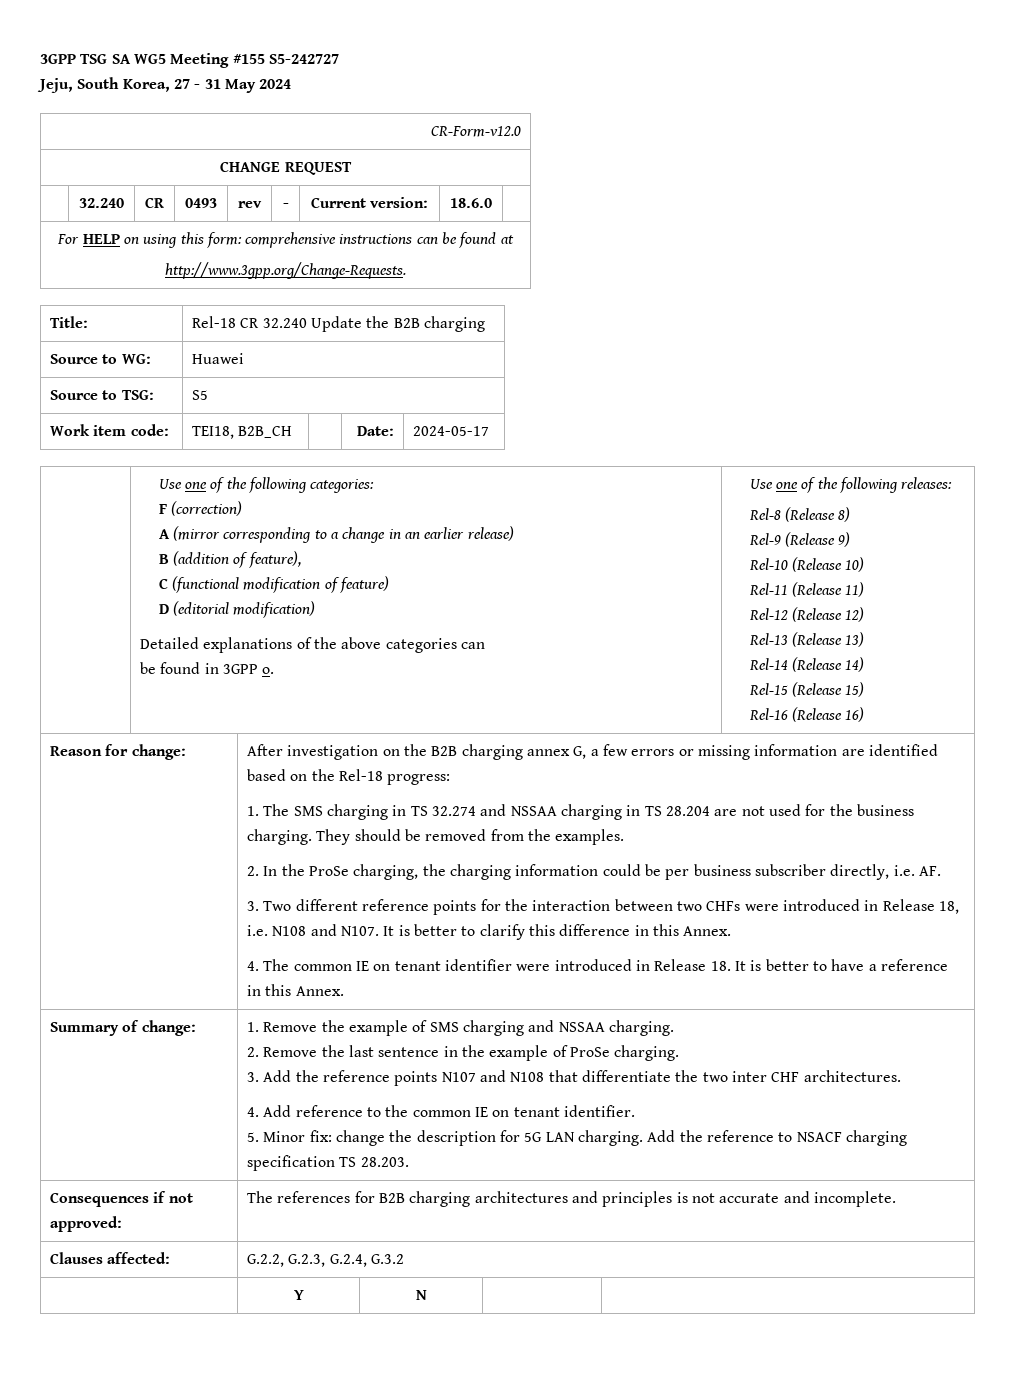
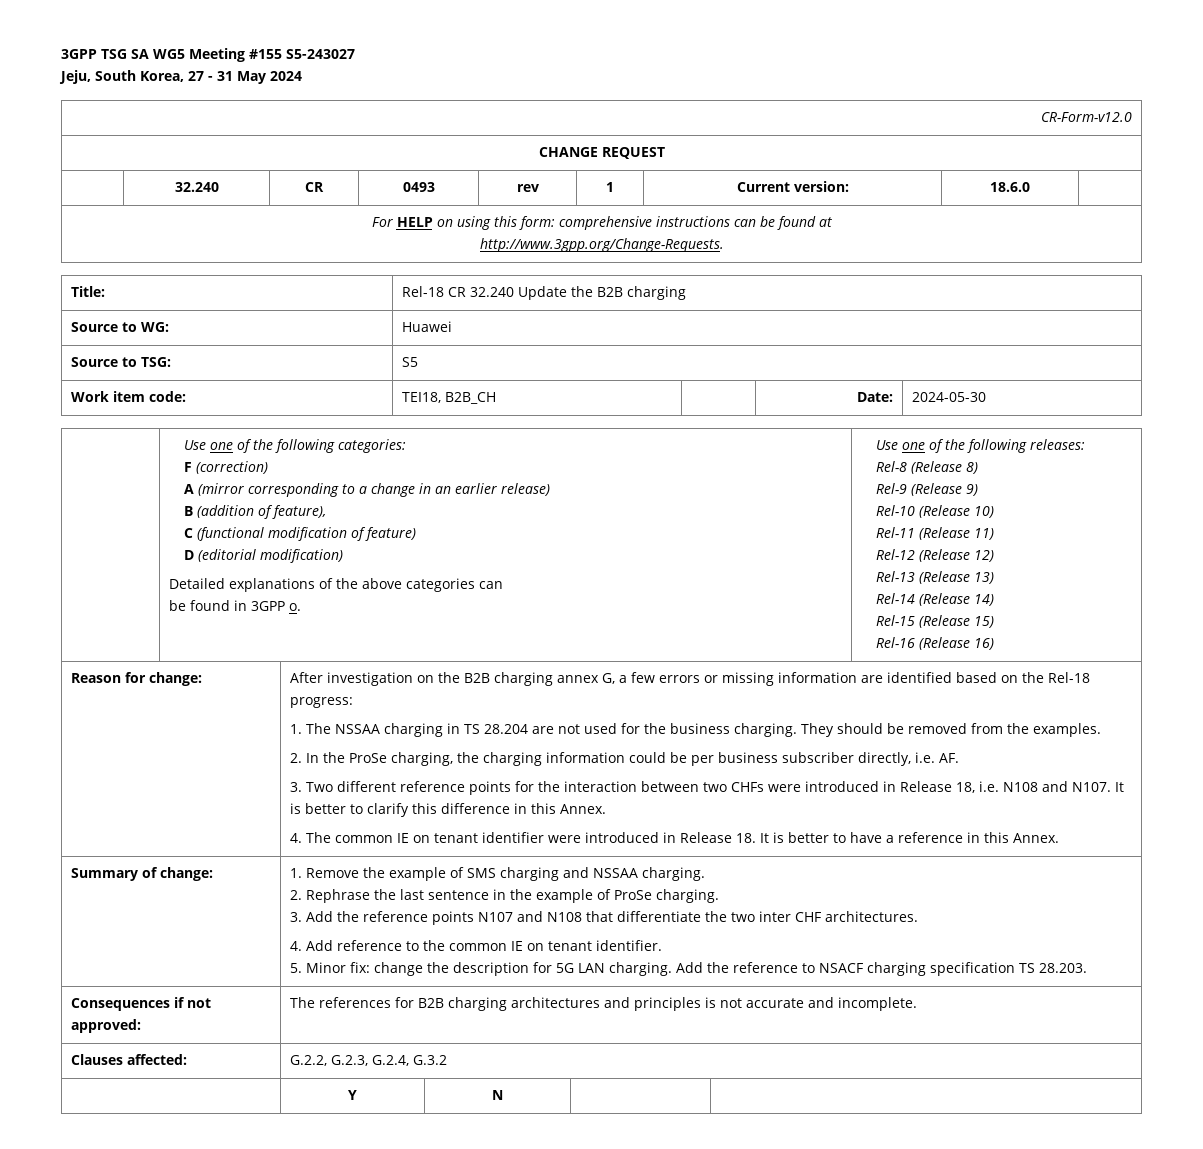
- 3GPP TSG SA WG5 Meeting #155 S5-242727
+ 3GPP TSG SA WG5 Meeting #155 S5-243027
- | 32.240 | CR | 0493 | rev | - | Current version: | 18.6.0 |
+ | 32.240 | CR | 0493 | rev | 1 | Current version: | 18.6.0 |
- Work item code: | TEI18, B2B_CH | | Date: | 2024-05-17
+ Work item code: | TEI18, B2B_CH | | Date: | 2024-05-30
- 1. The SMS charging in TS 32.274 and NSSAA charging in TS 28.204 are not used for the business charging.
+ 1. The NSSAA charging in TS 28.204 are not used for the business charging.
- 2. Remove the last sentence in the example of ProSe charging.
+ 2. Rephrase the last sentence in the example of ProSe charging.

